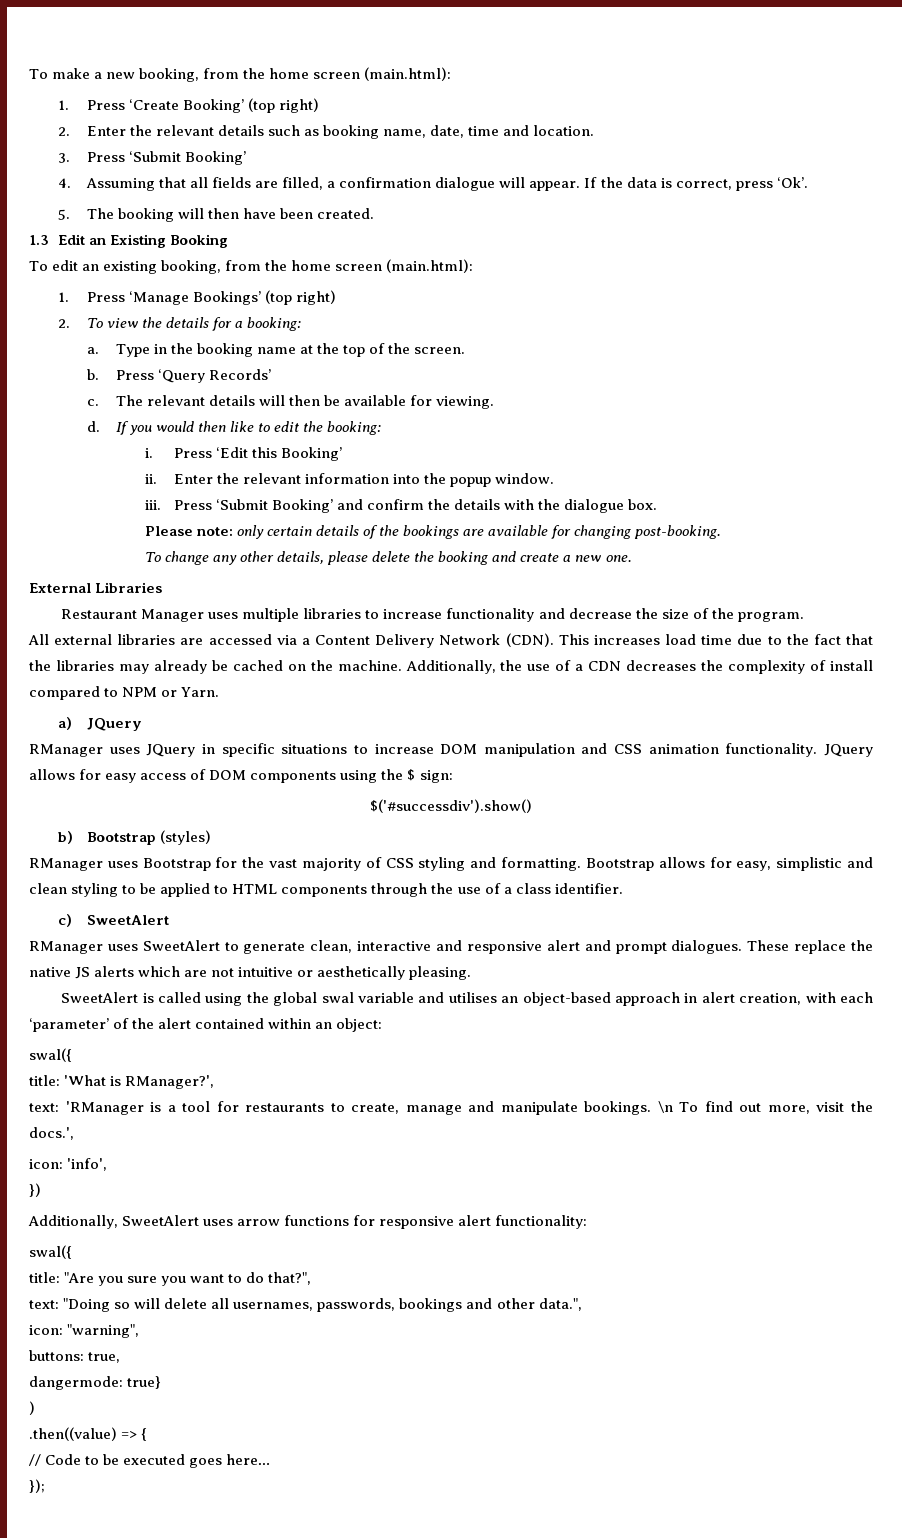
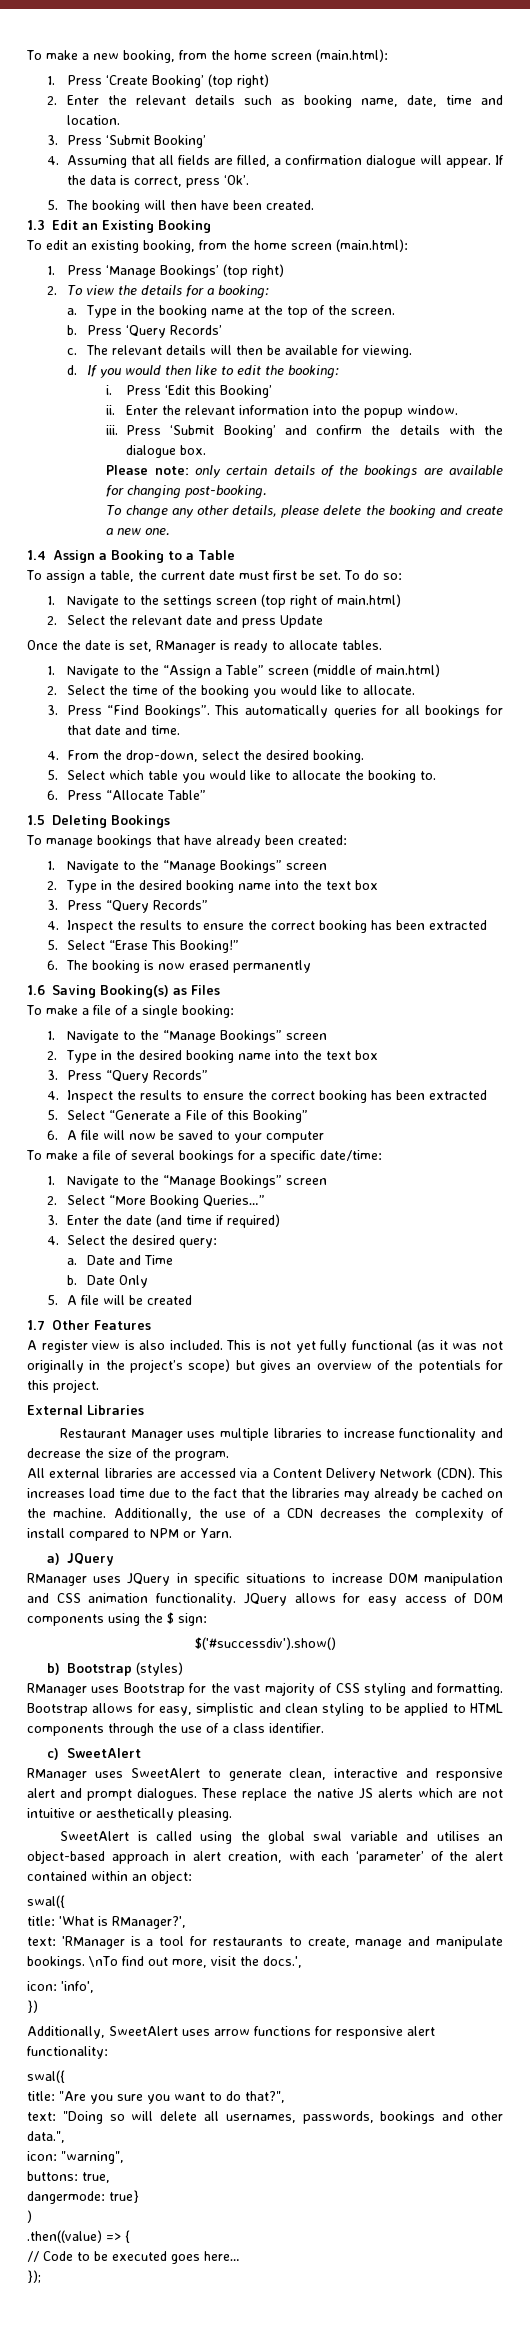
+ 1.4 Assign a Booking to a Table
+ To assign a table, the current date must first be set. To do so:
+ 1. Navigate to the settings screen (top right of main.html)
+ 2. Select the relevant date and press Update
+ Once the date is set, RManager is ready to allocate tables.
+ 1. Navigate to the “Assign a Table” screen (middle of main.html)
+ 2. Select the time of the booking you would like to allocate.
+ 3. Press “Find Bookings”. This automatically queries for all bookings for that date and time.
+ 4. From the drop-down, select the desired booking.
+ 5. Select which table you would like to allocate the booking to.
+ 6. Press “Allocate Table”
+ 1.5 Deleting Bookings
+ To manage bookings that have already been created:
+ 1. Navigate to the “Manage Bookings” screen
+ 2. Type in the desired booking name into the text box
+ 3. Press “Query Records”
+ 4. Inspect the results to ensure the correct booking has been extracted
+ 5. Select “Erase This Booking!”
+ 6. The booking is now erased permanently
+ 1.6 Saving Booking(s) as Files
+ To make a file of a single booking:
+ 1. Navigate to the “Manage Bookings” screen
+ 2. Type in the desired booking name into the text box
+ 3. Press “Query Records”
+ 4. Inspect the results to ensure the correct booking has been extracted
+ 5. Select “Generate a File of this Booking”
+ 6. A file will now be saved to your computer
+ To make a file of several bookings for a specific date/time:
+ 1. Navigate to the “Manage Bookings” screen
+ 2. Select “More Booking Queries…”
+ 3. Enter the date (and time if required)
+ 4. Select the desired query:
+ a. Date and Time
+ b. Date Only
+ 5. A file will be created
+ 1.7 Other Features
+ A register view is also included. This is not yet fully functional (as it was not originally in the project’s scope) but gives an overview of the potentials for this project.
- \n To find out more, visit the docs.',
+ \nTo find out more, visit the docs.',

